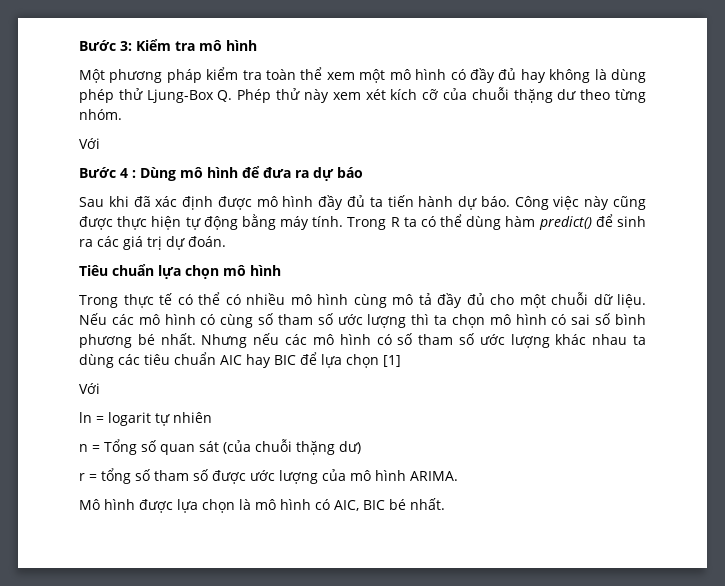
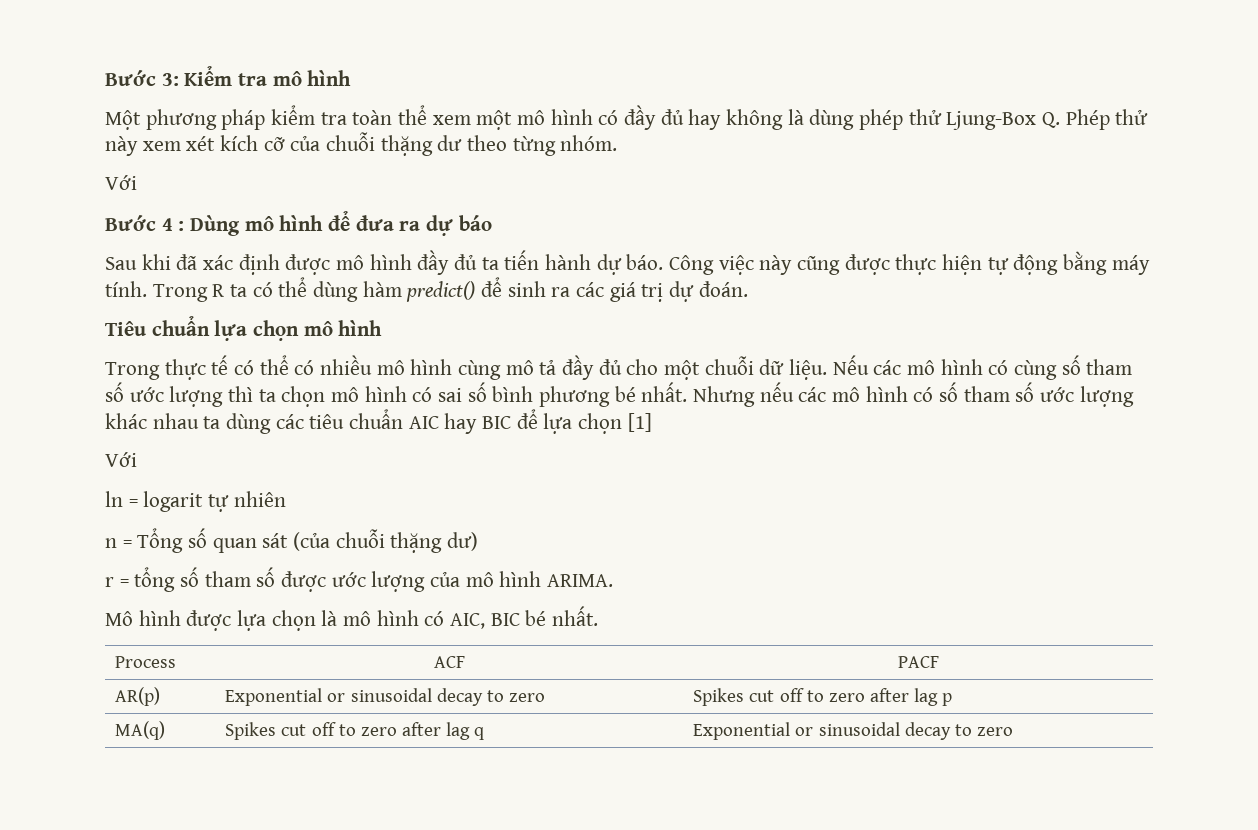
+ Process | ACF | PACF
+ AR(p) | Exponential or sinusoidal decay to zero | Spikes cut off to zero after lag p
+ MA(q) | Spikes cut off to zero after lag q | Exponential or sinusoidal decay to zero

